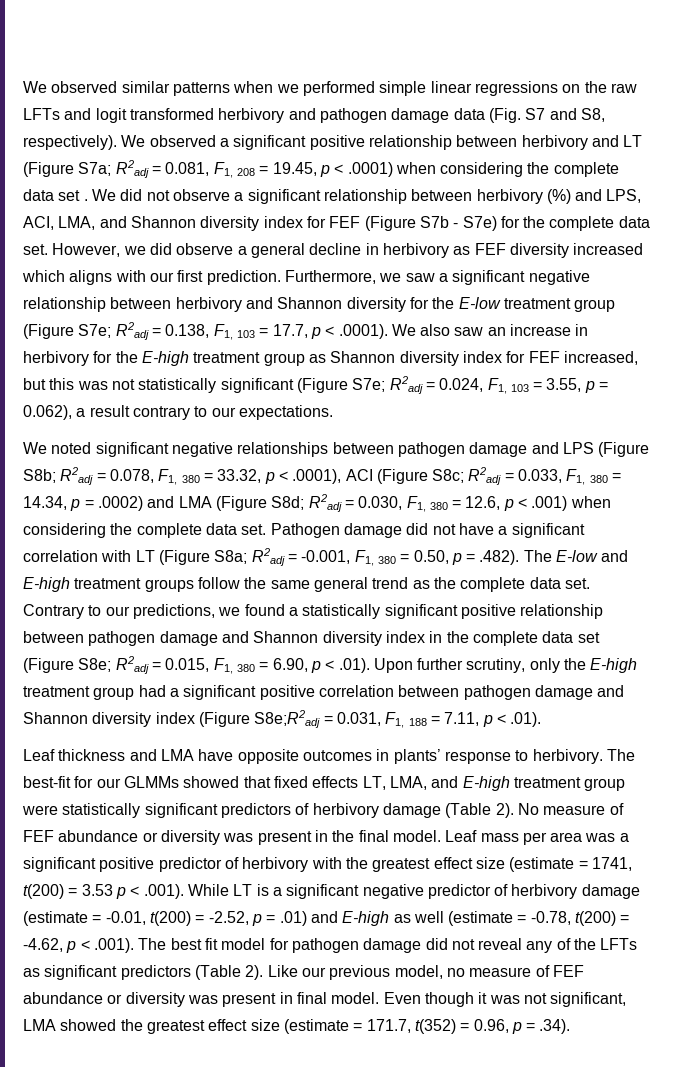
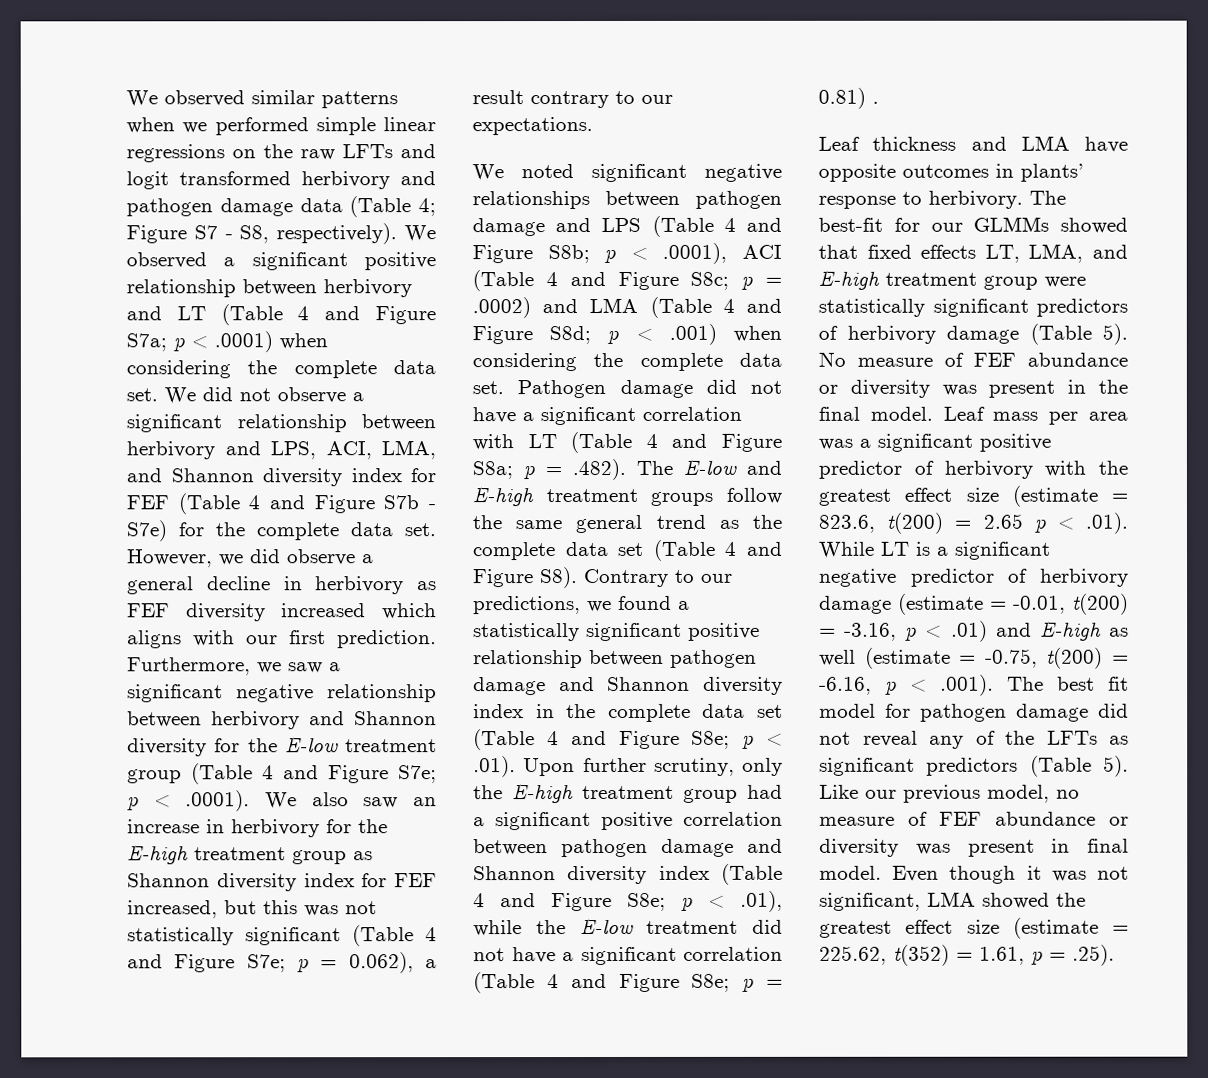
- We observed similar patterns when we performed simple linear regressions on the raw LFTs and logit transformed herbivory and pathogen damage data (Fig. S7 and S8, respectively).
+ We observed similar patterns when we performed simple linear regressions on the raw LFTs and logit transformed herbivory and pathogen damage data (Table 4; Figure S7 - S8, respectively).
- We observed a significant positive relationship between herbivory and LT (Figure S7a; R2adj = 0.081, F1, 208 = 19.45, p < .0001) when considering the complete data set .
+ We observed a significant positive relationship between herbivory and LT (Table 4 and Figure S7a; p < .0001) when considering the complete data set.
- We did not observe a significant relationship between herbivory (%) and LPS, ACI, LMA, and Shannon diversity index for FEF (Figure S7b - S7e) for the complete data set.
+ We did not observe a significant relationship between herbivory and LPS, ACI, LMA, and Shannon diversity index for FEF (Table 4 and Figure S7b - S7e) for the complete data set.
- Furthermore, we saw a significant negative relationship between herbivory and Shannon diversity for the E-low treatment group (Figure S7e; R2adj = 0.138, F1, 103 = 17.7, p < .0001). We also saw an increase in herbivory for the E-high treatment group as Shannon diversity index for FEF increased, but this was not statistically significant (Figure S7e; R2adj = 0.024, F1, 103 = 3.55, p = 0.062), a result contrary to our expectations.
+ Furthermore, we saw a significant negative relationship between herbivory and Shannon diversity for the E-low treatment group (Table 4 and Figure S7e; p < .0001). We also saw an increase in herbivory for the E-high treatment group as Shannon diversity index for FEF increased, but this was not statistically significant (Table 4 and Figure S7e; p = 0.062), a result contrary to our expectations.
- We noted significant negative relationships between pathogen damage and LPS (Figure S8b; R2adj = 0.078, F1, 380 = 33.32, p < .0001), ACI (Figure S8c; R2adj = 0.033, F1, 380 = 14.34, p = .0002) and LMA (Figure S8d; R2adj = 0.030, F1, 380 = 12.6, p < .001) when considering the complete data set.
+ We noted significant negative relationships between pathogen damage and LPS (Table 4 and Figure S8b; p < .0001), ACI (Table 4 and Figure S8c; p = .0002) and LMA (Table 4 and Figure S8d; p < .001) when considering the complete data set.
- Pathogen damage did not have a significant correlation with LT (Figure S8a; R2adj = -0.001, F1, 380 = 0.50, p = .482). The E-low and E-high treatment groups follow the same general trend as the complete data set. Contrary to our predictions, we found a statistically significant positive relationship between pathogen damage and Shannon diversity index in the complete data set (Figure S8e; R2adj = 0.015, F1, 380 = 6.90, p < .01). Upon further scrutiny, only the E-high treatment group had a significant positive correlation between pathogen damage and Shannon diversity index (Figure S8e;R2adj = 0.031, F1, 188 = 7.11, p < .01).
+ Pathogen damage did not have a significant correlation with LT (Table 4 and Figure S8a; p = .482). The E-low and E-high treatment groups follow the same general trend as the complete data set (Table 4 and Figure S8). Contrary to our predictions, we found a statistically significant positive relationship between pathogen damage and Shannon diversity index in the complete data set (Table 4 and Figure S8e; p < .01). Upon further scrutiny, only the E-high treatment group had a significant positive correlation between pathogen damage and Shannon diversity index (Table 4 and Figure S8e; p < .01), while the E-low treatment did not have a significant correlation (Table 4 and Figure S8e; p = 0.81) .
- The best-fit for our GLMMs showed that fixed effects LT, LMA, and E-high treatment group were statistically significant predictors of herbivory damage (Table 2).
+ The best-fit for our GLMMs showed that fixed effects LT, LMA, and E-high treatment group were statistically significant predictors of herbivory damage (Table 5).
- Leaf mass per area was a significant positive predictor of herbivory with the greatest effect size (estimate = 1741, t(200) = 3.53 p < .001). While LT is a significant negative predictor of herbivory damage (estimate = -0.01, t(200) = -2.52, p = .01) and E-high as well (estimate = -0.78, t(200) = -4.62, p < .001). The best fit model for pathogen damage did not reveal any of the LFTs as significant predictors (Table 2).
+ Leaf mass per area was a significant positive predictor of herbivory with the greatest effect size (estimate = 823.6, t(200) = 2.65 p < .01). While LT is a significant negative predictor of herbivory damage (estimate = -0.01, t(200) = -3.16, p < .01) and E-high as well (estimate = -0.75, t(200) = -6.16, p < .001). The best fit model for pathogen damage did not reveal any of the LFTs as significant predictors (Table 5).
- Even though it was not significant, LMA showed the greatest effect size (estimate = 171.7, t(352) = 0.96, p = .34).
+ Even though it was not significant, LMA showed the greatest effect size (estimate = 225.62, t(352) = 1.61, p = .25).

